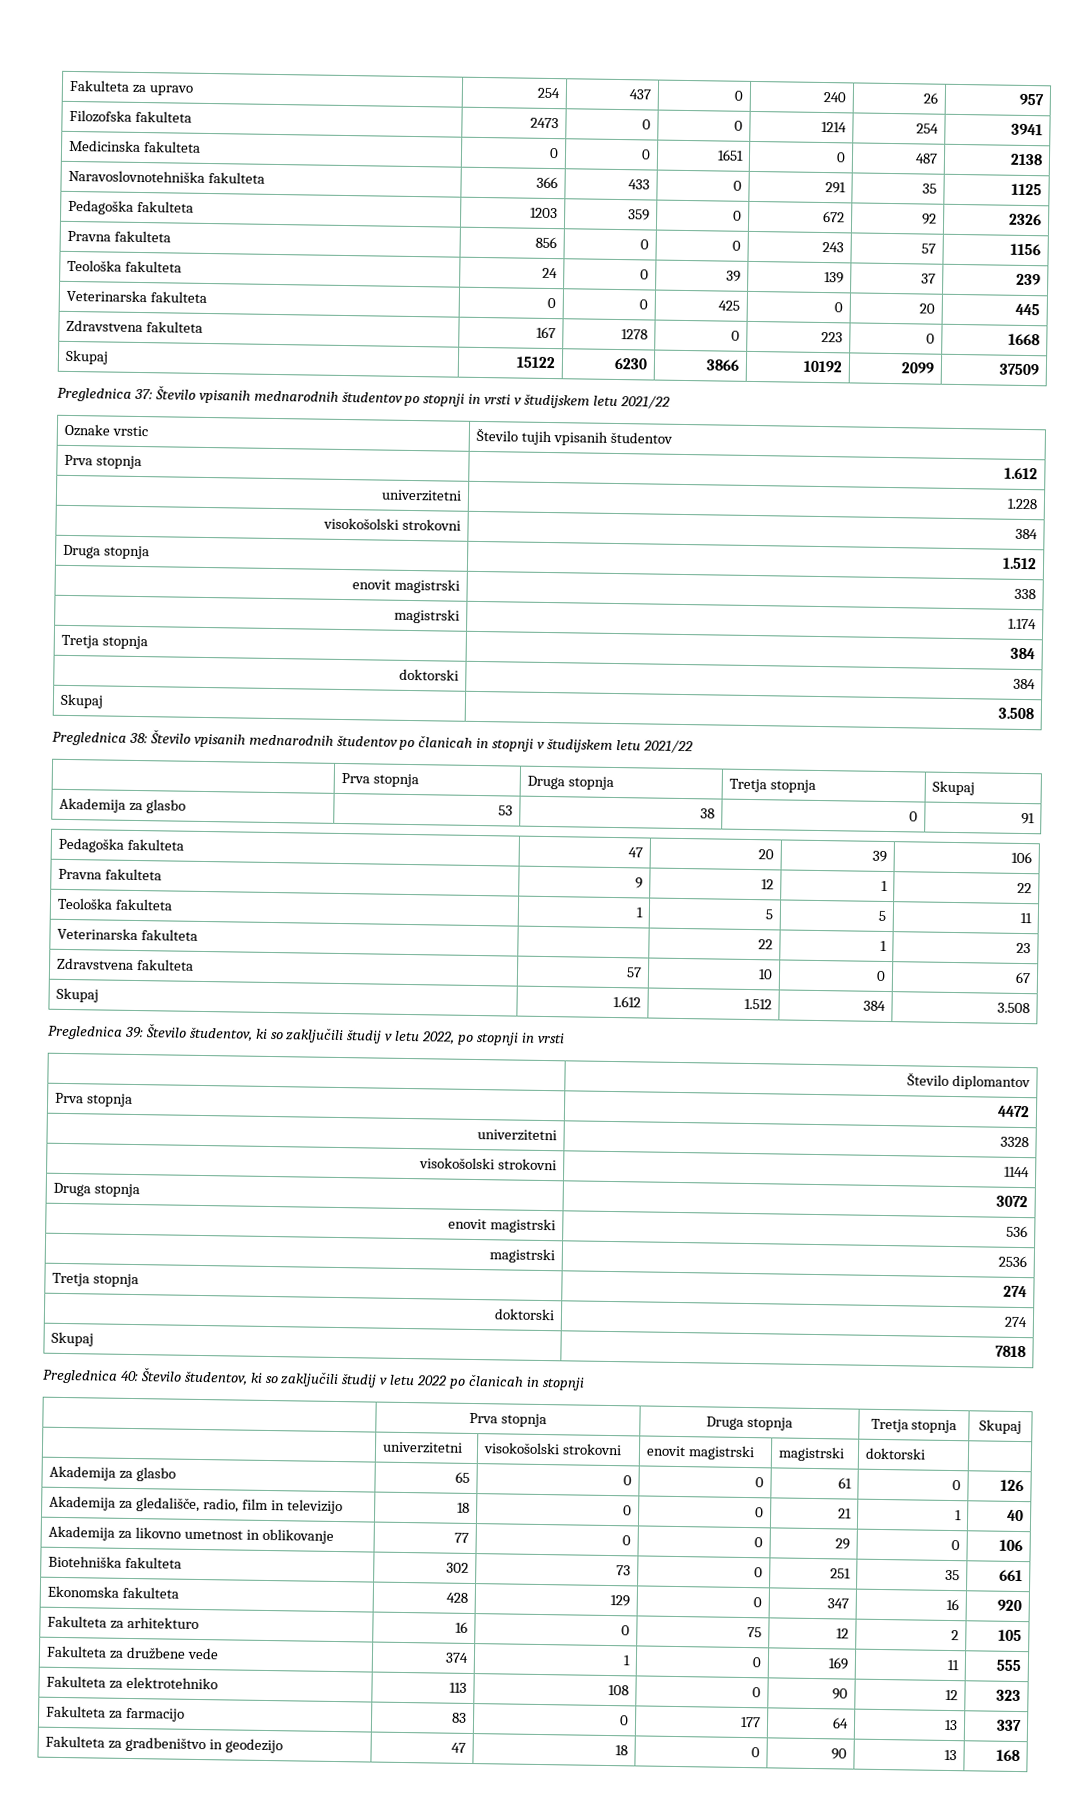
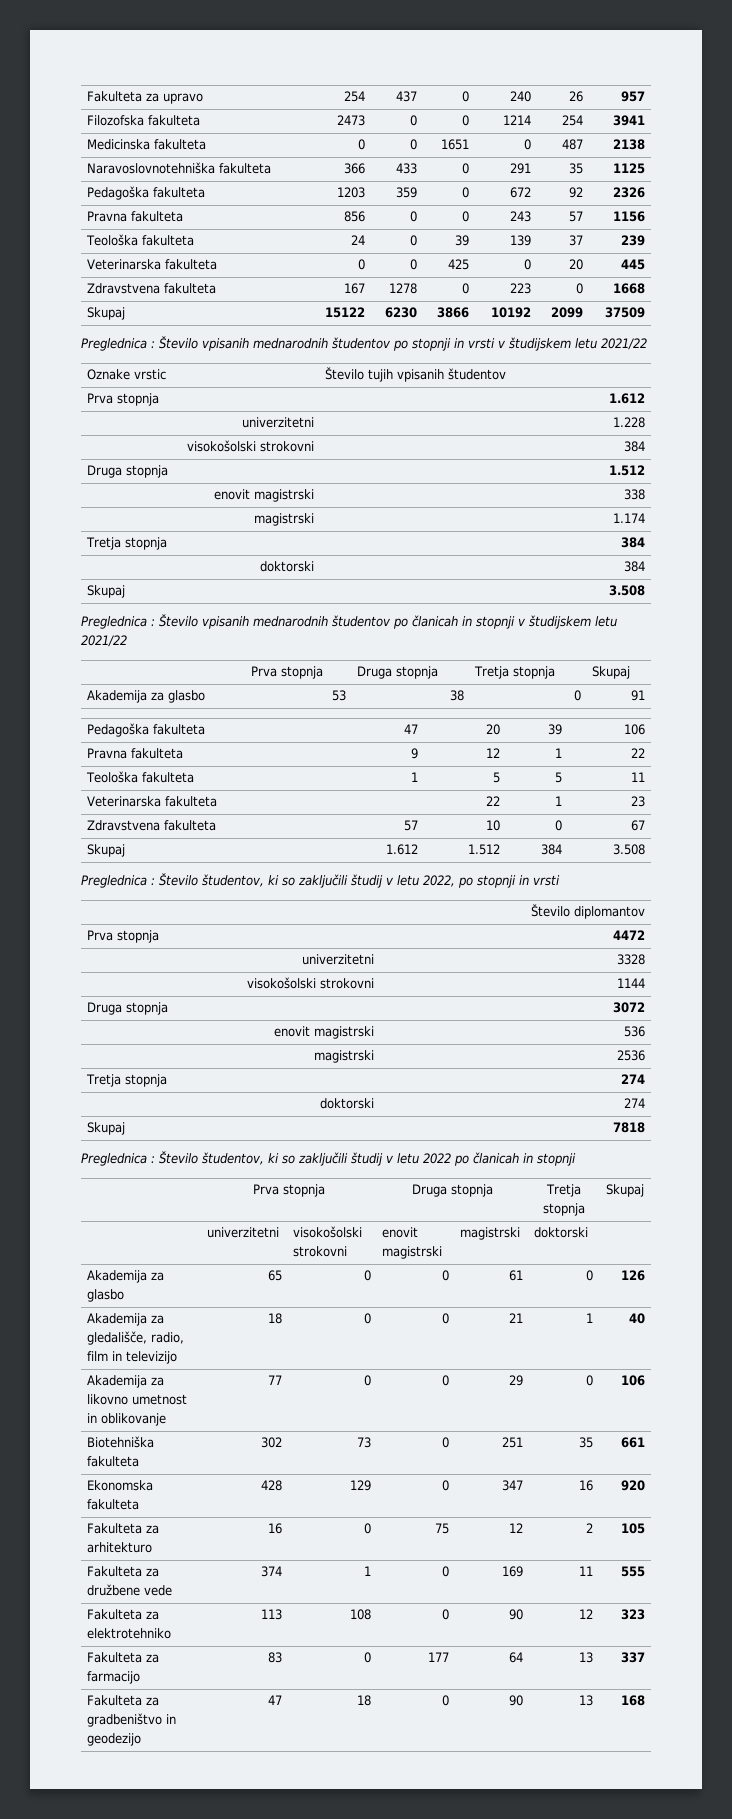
- Preglednica 37: Število vpisanih mednarodnih študentov po stopnji in vrsti v študijskem letu 2021/22
+ Preglednica : Število vpisanih mednarodnih študentov po stopnji in vrsti v študijskem letu 2021/22
- Preglednica 38: Število vpisanih mednarodnih študentov po članicah in stopnji v študijskem letu 2021/22
+ Preglednica : Število vpisanih mednarodnih študentov po članicah in stopnji v študijskem letu 2021/22
- Preglednica 39: Število študentov, ki so zaključili študij v letu 2022, po stopnji in vrsti
+ Preglednica : Število študentov, ki so zaključili študij v letu 2022, po stopnji in vrsti
- Preglednica 40: Število študentov, ki so zaključili študij v letu 2022 po članicah in stopnji
+ Preglednica : Število študentov, ki so zaključili študij v letu 2022 po članicah in stopnji

